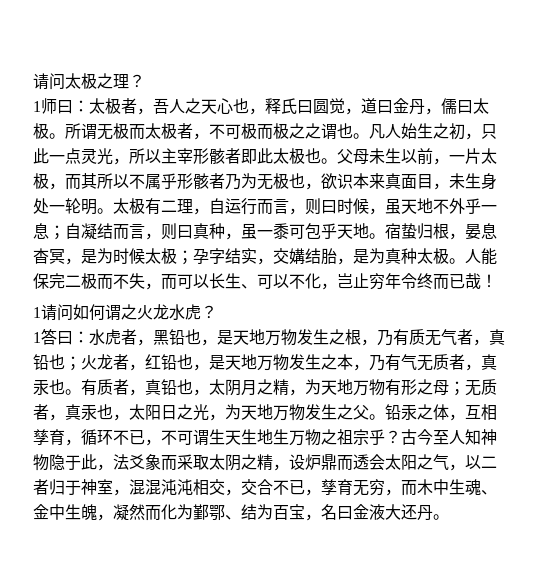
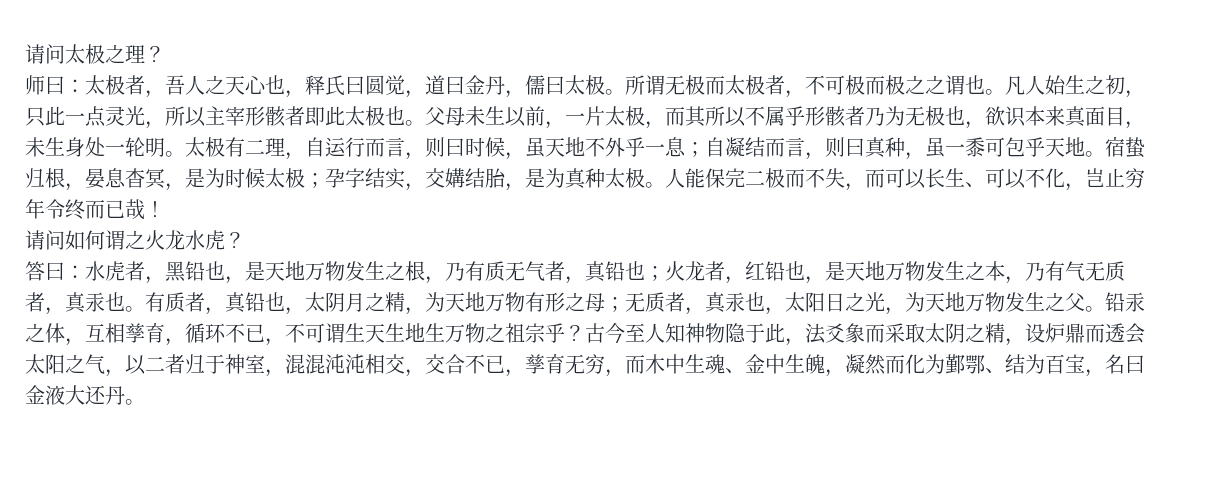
- 1师曰：太极者，吾人之天心也，释氏曰圆觉，道曰金丹，儒曰太极。
+ 师曰：太极者，吾人之天心也，释氏曰圆觉，道曰金丹，儒曰太极。
- 1请问如何谓之火龙水虎？
+ 请问如何谓之火龙水虎？
- 1答曰：水虎者，黑铅也，是天地万物发生之根，乃有质无气者，真铅也；火龙者，红铅也，是天地万物发生之本，乃有气无质者，真汞也。
+ 答曰：水虎者，黑铅也，是天地万物发生之根，乃有质无气者，真铅也；火龙者，红铅也，是天地万物发生之本，乃有气无质者，真汞也。

